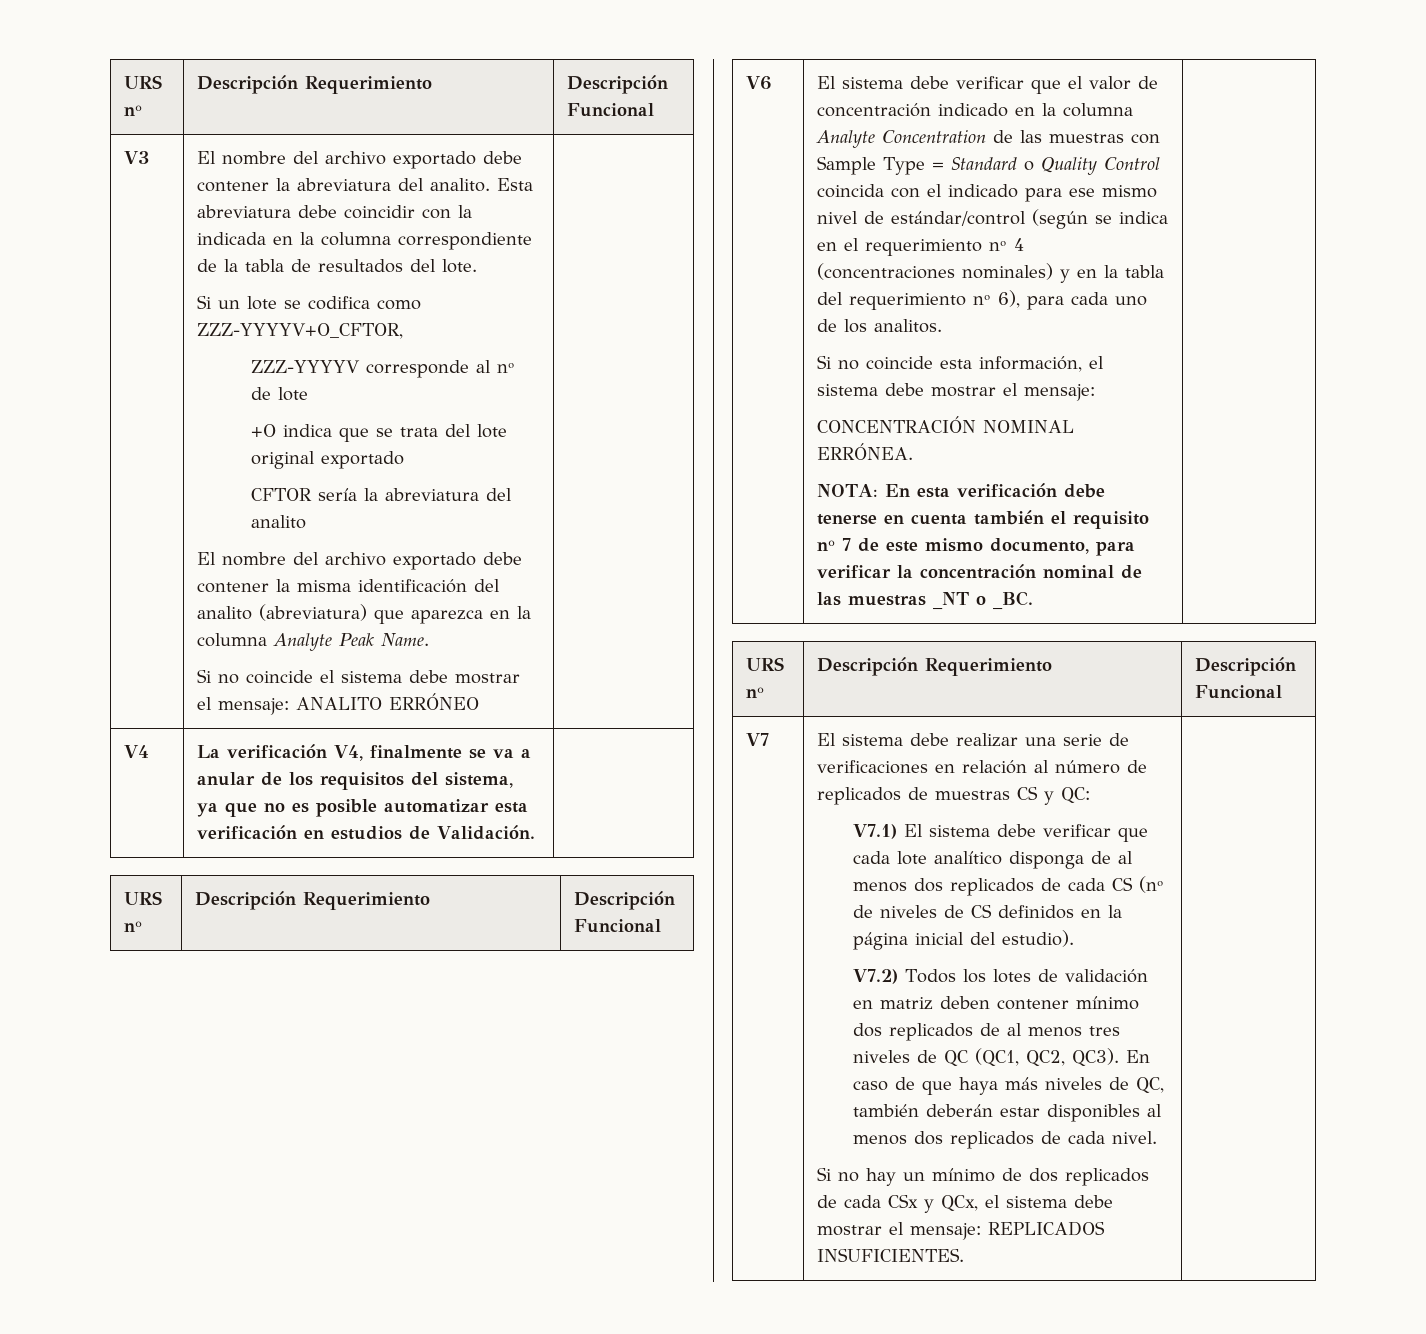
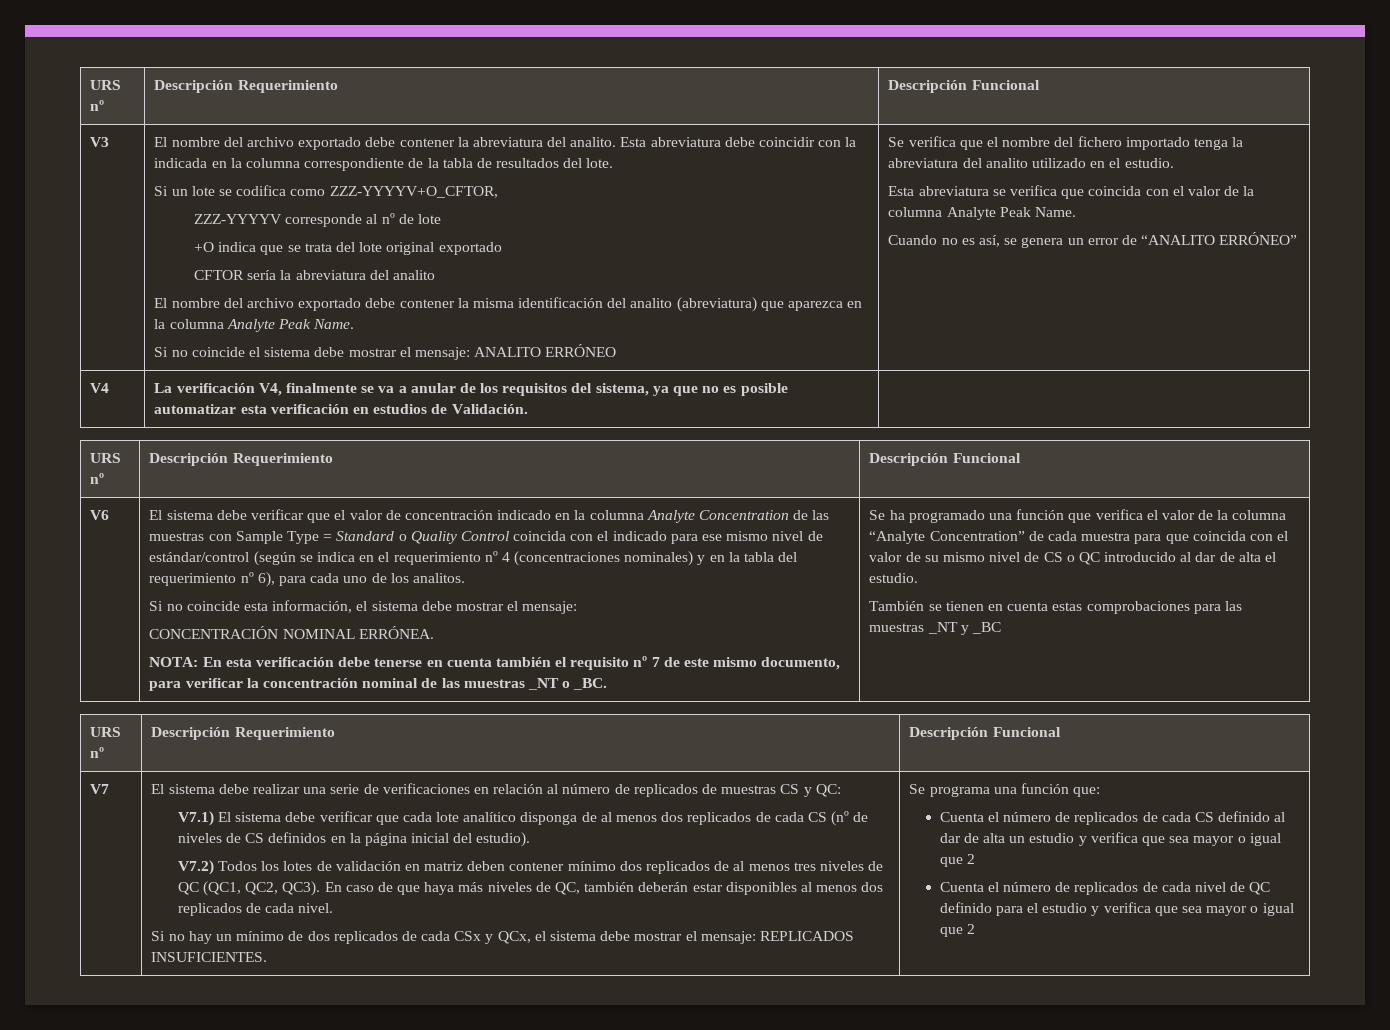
+ Se verifica que el nombre del fichero importado tenga la abreviatura del analito utilizado en el estudio.
+ Esta abreviatura se verifica que coincida con el valor de la columna Analyte Peak Name.
+ Cuando no es así, se genera un error de “ANALITO ERRÓNEO”
+ Se ha programado una función que verifica el valor de la columna “Analyte Concentration” de cada muestra para que coincida con el valor de su mismo nivel de CS o QC introducido al dar de alta el estudio.
+ También se tienen en cuenta estas comprobaciones para las muestras _NT y _BC
+ Se programa una función que:
+ Cuenta el número de replicados de cada CS definido al dar de alta un estudio y verifica que sea mayor o igual que 2
+ Cuenta el número de replicados de cada nivel de QC definido para el estudio y verifica que sea mayor o igual que 2

